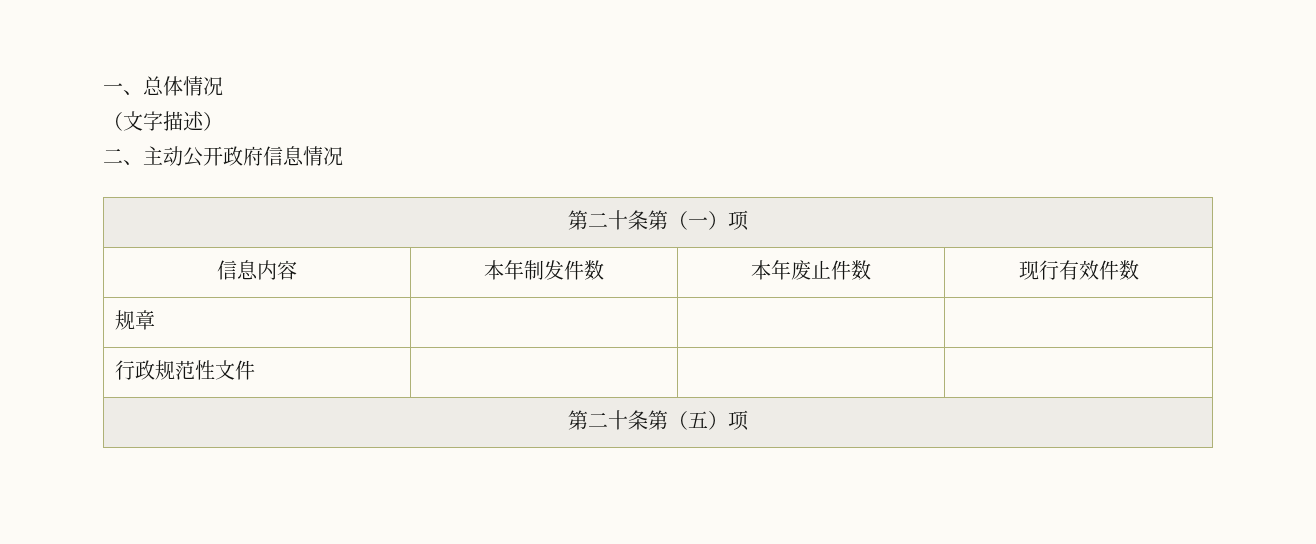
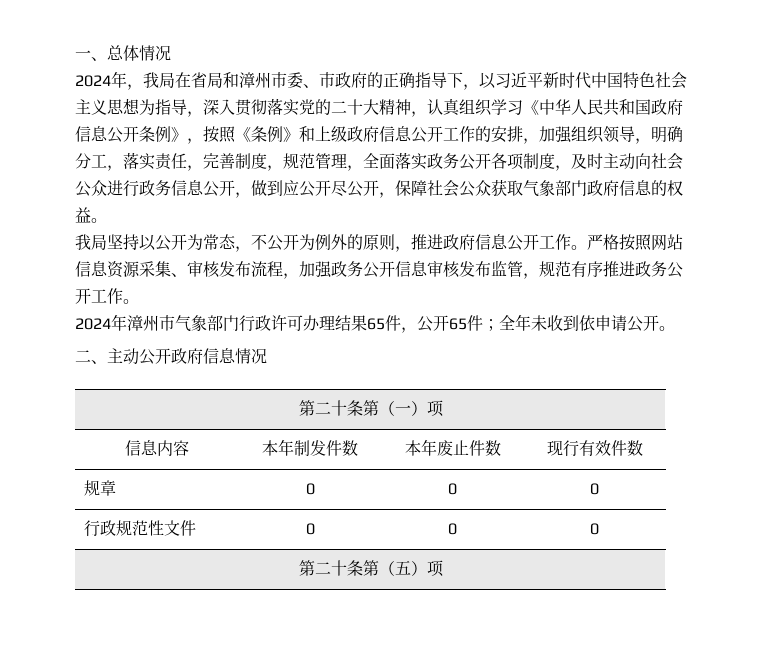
- （文字描述）
+ 2024年，我局在省局和漳州市委、市政府的正确指导下，以习近平新时代中国特色社会主义思想为指导，深入贯彻落实党的二十大精神，认真组织学习《中华人民共和国政府信息公开条例》，按照《条例》和上级政府信息公开工作的安排，加强组织领导，明确分工，落实责任，完善制度，规范管理，全面落实政务公开各项制度，及时主动向社会公众进行政务信息公开，做到应公开尽公开，保障社会公众获取气象部门政府信息的权益。
+ 我局坚持以公开为常态，不公开为例外的原则，推进政府信息公开工作。严格按照网站信息资源采集、审核发布流程，加强政务公开信息审核发布监管，规范有序推进政务公开工作。
+ 2024年漳州市气象部门行政许可办理结果65件，公开65件；全年未收到依申请公开。
- 规章 | | |
+ 规章 | 0 | 0 | 0
- 行政规范性文件 | | |
+ 行政规范性文件 | 0 | 0 | 0

